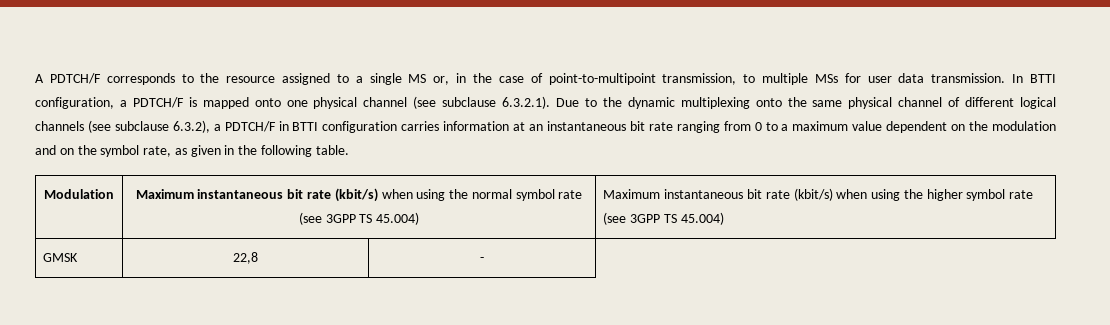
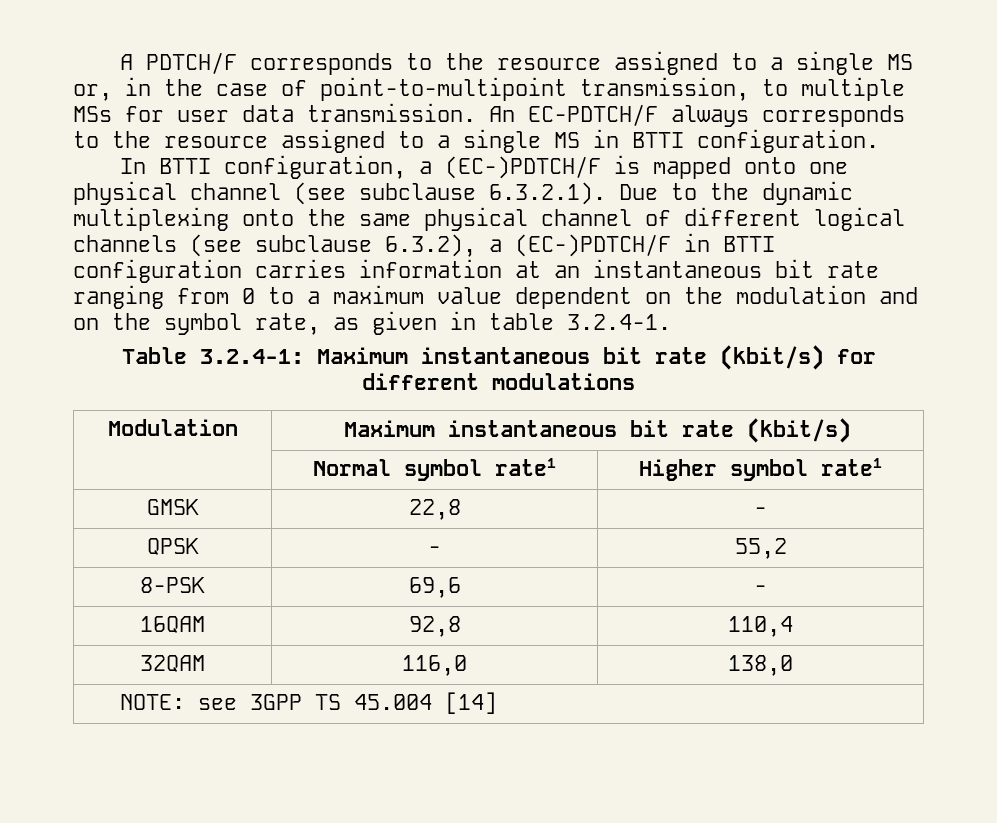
- A PDTCH/F corresponds to the resource assigned to a single MS or, in the case of point-to-multipoint transmission, to multiple MSs for user data transmission. In BTTI configuration, a PDTCH/F is mapped onto one physical channel (see subclause 6.3.2.1). Due to the dynamic multiplexing onto the same physical channel of different logical channels (see subclause 6.3.2), a PDTCH/F in BTTI configuration carries information at an instantaneous bit rate ranging from 0 to a maximum value dependent on the modulation and on the symbol rate, as given in the following table.
+ A PDTCH/F corresponds to the resource assigned to a single MS or, in the case of point-to-multipoint transmission, to multiple MSs for user data transmission. An EC-PDTCH/F always corresponds to the resource assigned to a single MS in BTTI configuration.
+ In BTTI configuration, a (EC-)PDTCH/F is mapped onto one physical channel (see subclause 6.3.2.1). Due to the dynamic multiplexing onto the same physical channel of different logical channels (see subclause 6.3.2), a (EC-)PDTCH/F in BTTI configuration carries information at an instantaneous bit rate ranging from 0 to a maximum value dependent on the modulation and on the symbol rate, as given in table 3.2.4-1.
+ Table 3.2.4-1: Maximum instantaneous bit rate (kbit/s) for different modulations
- Modulation | Maximum instantaneous bit rate (kbit/s) when using the normal symbol rate (see 3GPP TS 45.004) | Maximum instantaneous bit rate (kbit/s) when using the higher symbol rate (see 3GPP TS 45.004)
+ Modulation | Maximum instantaneous bit rate (kbit/s)
+ | Normal symbol rate1 | Higher symbol rate1
  GMSK | 22,8 | -
+ QPSK | - | 55,2
+ 8-PSK | 69,6 | -
+ 16QAM | 92,8 | 110,4
+ 32QAM | 116,0 | 138,0
+ NOTE: see 3GPP TS 45.004 [14]

